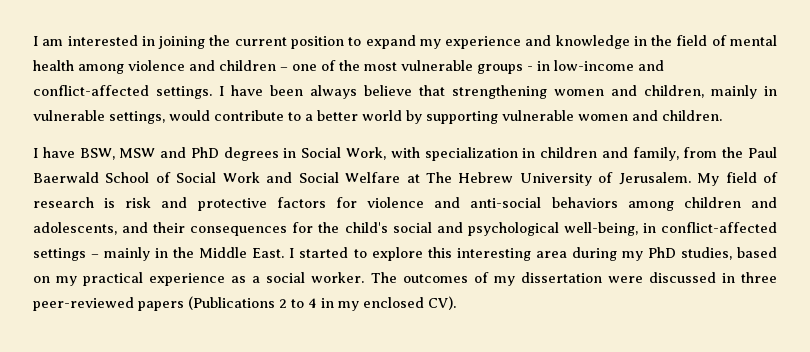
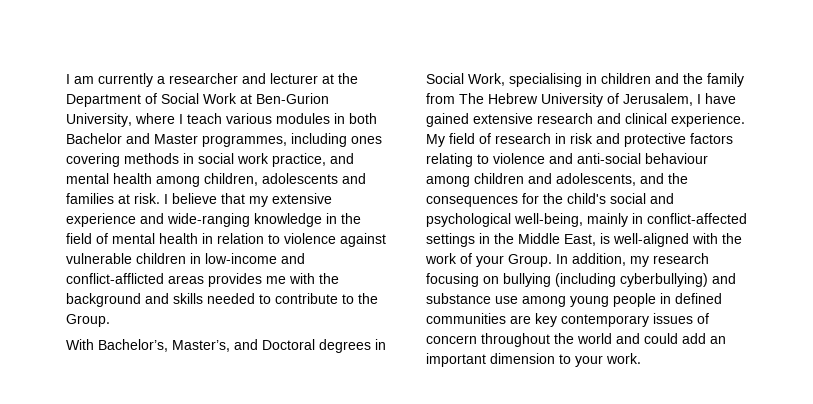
- I am interested in joining the current position to expand my experience and knowledge in the field of mental health among violence and children – one of the most vulnerable groups - in low-income and conflict-affected settings. I have been always believe that strengthening women and children, mainly in vulnerable settings, would contribute to a better world by supporting vulnerable women and children.
- I have BSW, MSW and PhD degrees in Social Work, with specialization in children and family, from the Paul Baerwald School of Social Work and Social Welfare at The Hebrew University of Jerusalem.
+ I am currently a researcher and lecturer at the Department of Social Work at Ben-Gurion University, where I teach various modules in both Bachelor and Master programmes, including ones covering methods in social work practice, and mental health among children, adolescents and families at risk. I believe that my extensive experience and wide-ranging knowledge in the field of mental health in relation to violence against vulnerable children in low-income and conflict-afflicted areas provides me with the background and skills needed to contribute to the Group.
+ With Bachelor’s, Master’s, and Doctoral degrees in Social Work, specialising in children and the family from The Hebrew University of Jerusalem, I have gained extensive research and clinical experience.
- My field of research is risk and protective factors for violence and anti-social behaviors among children and adolescents, and their consequences for the child's social and psychological well-being, in conflict-affected settings – mainly in the Middle East. I started to explore this interesting area during my PhD studies, based on my practical experience as a social worker. The outcomes of my dissertation were discussed in three peer-reviewed papers (Publications 2 to 4 in my enclosed CV).
+ My field of research in risk and protective factors relating to violence and anti-social behaviour among children and adolescents, and the consequences for the child's social and psychological well-being, mainly in conflict-affected settings in the Middle East, is well-aligned with the work of your Group. In addition, my research focusing on bullying (including cyberbullying) and substance use among young people in defined communities are key contemporary issues of concern throughout the world and could add an important dimension to your work.

